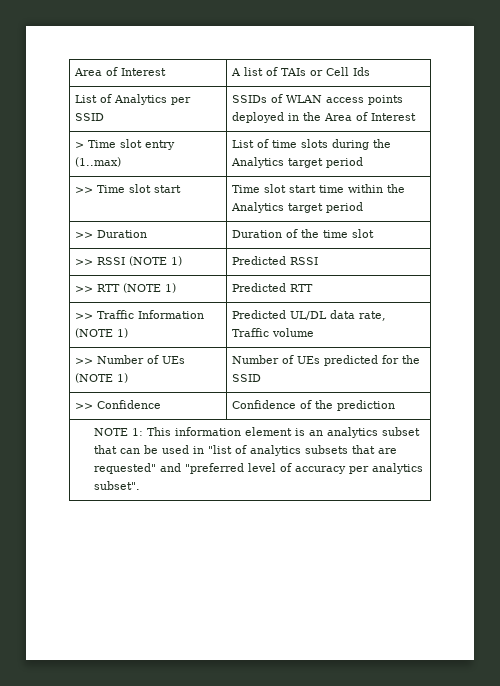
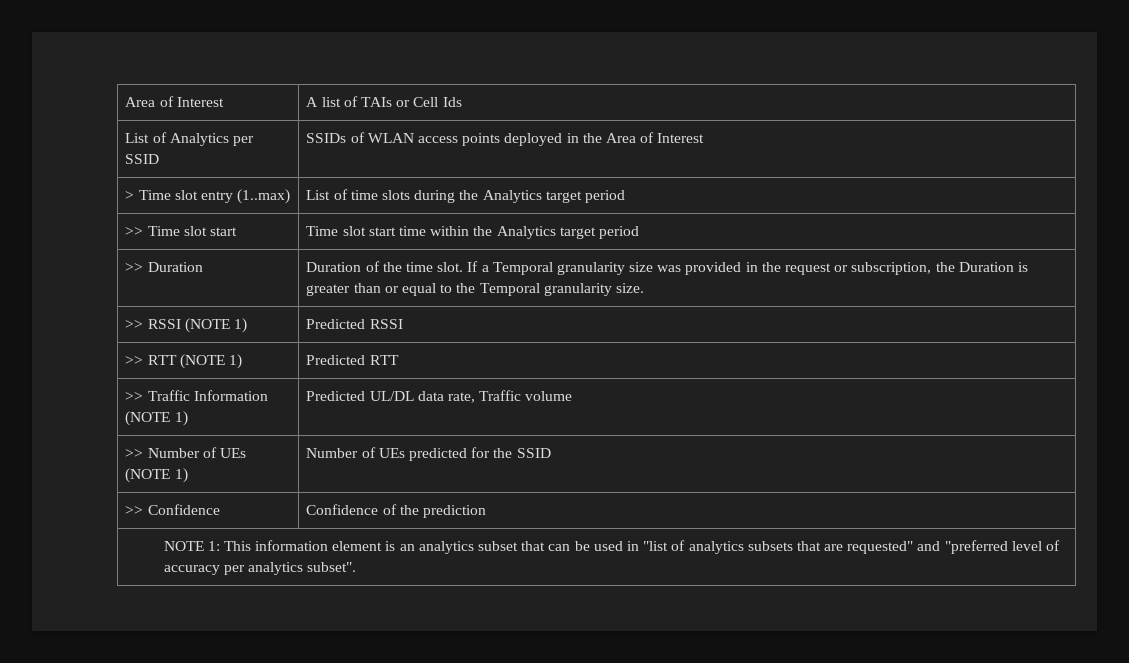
- >> Duration | Duration of the time slot
+ >> Duration | Duration of the time slot. If a Temporal granularity size was provided in the request or subscription, the Duration is greater than or equal to the Temporal granularity size.

